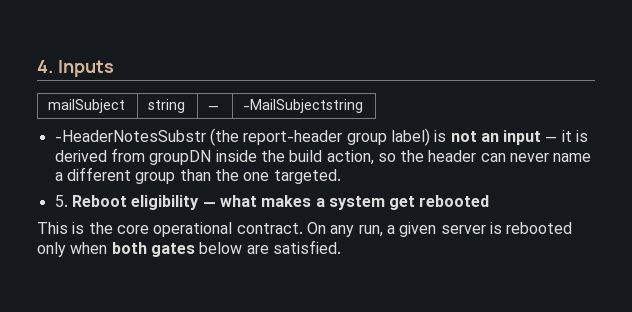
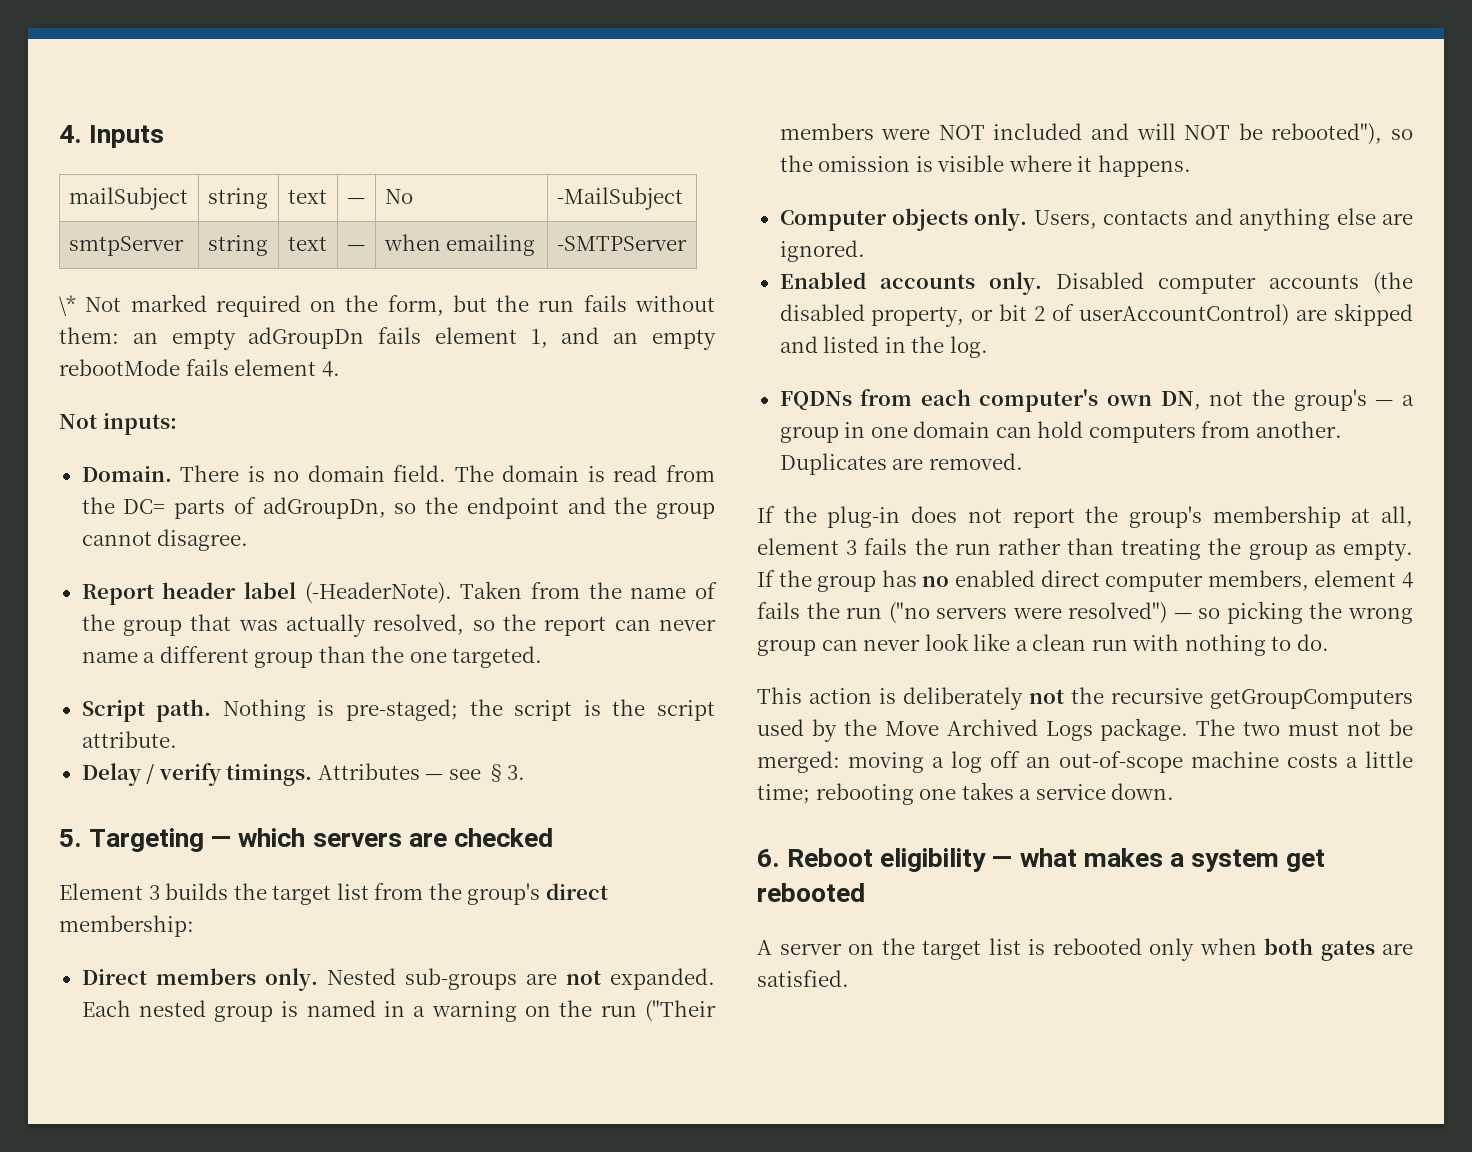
- mailSubject | string | — | -MailSubjectstring
- -HeaderNotesSubstr (the report-header group label) is not an input — it is derived from groupDN inside the build action, so the header can never name a different group than the one targeted.
+ mailSubject | string | text | — | No | -MailSubject
+ smtpServer | string | text | — | when emailing | -SMTPServer
+ \* Not marked required on the form, but the run fails without them: an empty adGroupDn fails element 1, and an empty rebootMode fails element 4.
+ Not inputs:
+ Domain. There is no domain field. The domain is read from the DC= parts of adGroupDn, so the endpoint and the group cannot disagree.
+ Report header label (-HeaderNote). Taken from the name of the group that was actually resolved, so the report can never name a different group than the one targeted.
- 5. Reboot eligibility — what makes a system get rebooted
+ Script path. Nothing is pre-staged; the script is the script attribute.
+ Delay / verify timings. Attributes — see §3.
+ 5. Targeting — which servers are checked
+ Element 3 builds the target list from the group's direct membership:
+ Direct members only. Nested sub-groups are not expanded. Each nested group is named in a warning on the run ("Their members were NOT included and will NOT be rebooted"), so the omission is visible where it happens.
+ Computer objects only. Users, contacts and anything else are ignored.
+ Enabled accounts only. Disabled computer accounts (the disabled property, or bit 2 of userAccountControl) are skipped and listed in the log.
+ FQDNs from each computer's own DN, not the group's — a group in one domain can hold computers from another. Duplicates are removed.
+ If the plug-in does not report the group's membership at all, element 3 fails the run rather than treating the group as empty. If the group has no enabled direct computer members, element 4 fails the run ("no servers were resolved") — so picking the wrong group can never look like a clean run with nothing to do.
+ This action is deliberately not the recursive getGroupComputers used by the Move Archived Logs package. The two must not be merged: moving a log off an out-of-scope machine costs a little time; rebooting one takes a service down.
+ 6. Reboot eligibility — what makes a system get rebooted
- This is the core operational contract. On any run, a given server is rebooted only when both gates below are satisfied.
+ A server on the target list is rebooted only when both gates are satisfied.

